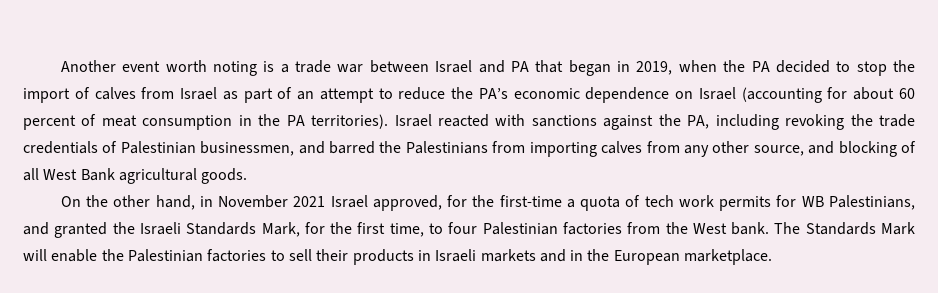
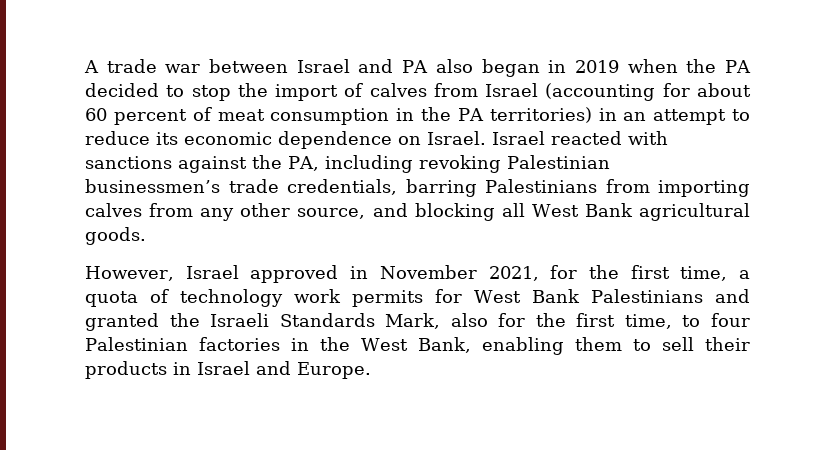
- Another event worth noting is a trade war between Israel and PA that began in 2019, when the PA decided to stop the import of calves from Israel as part of an attempt to reduce the PA’s economic dependence on Israel (accounting for about 60 percent of meat consumption in the PA territories).
+ A trade war between Israel and PA also began in 2019 when the PA decided to stop the import of calves from Israel (accounting for about 60 percent of meat consumption in the PA territories) in an attempt to reduce its economic dependence on Israel.
- Israel reacted with sanctions against the PA, including revoking the trade credentials of Palestinian businessmen, and barred the Palestinians from importing calves from any other source, and blocking of all West Bank agricultural goods.
+ Israel reacted with sanctions against the PA, including revoking Palestinian businessmen’s trade credentials, barring Palestinians from importing calves from any other source, and blocking all West Bank agricultural goods.
- On the other hand, in November 2021 Israel approved, for the first-time a quota of tech work permits for WB Palestinians, and granted the Israeli Standards Mark, for the first time, to four Palestinian factories from the West bank. The Standards Mark will enable the Palestinian factories to sell their products in Israeli markets and in the European marketplace.
+ However, Israel approved in November 2021, for the first time, a quota of technology work permits for West Bank Palestinians and granted the Israeli Standards Mark, also for the first time, to four Palestinian factories in the West Bank, enabling them to sell their products in Israel and Europe.

